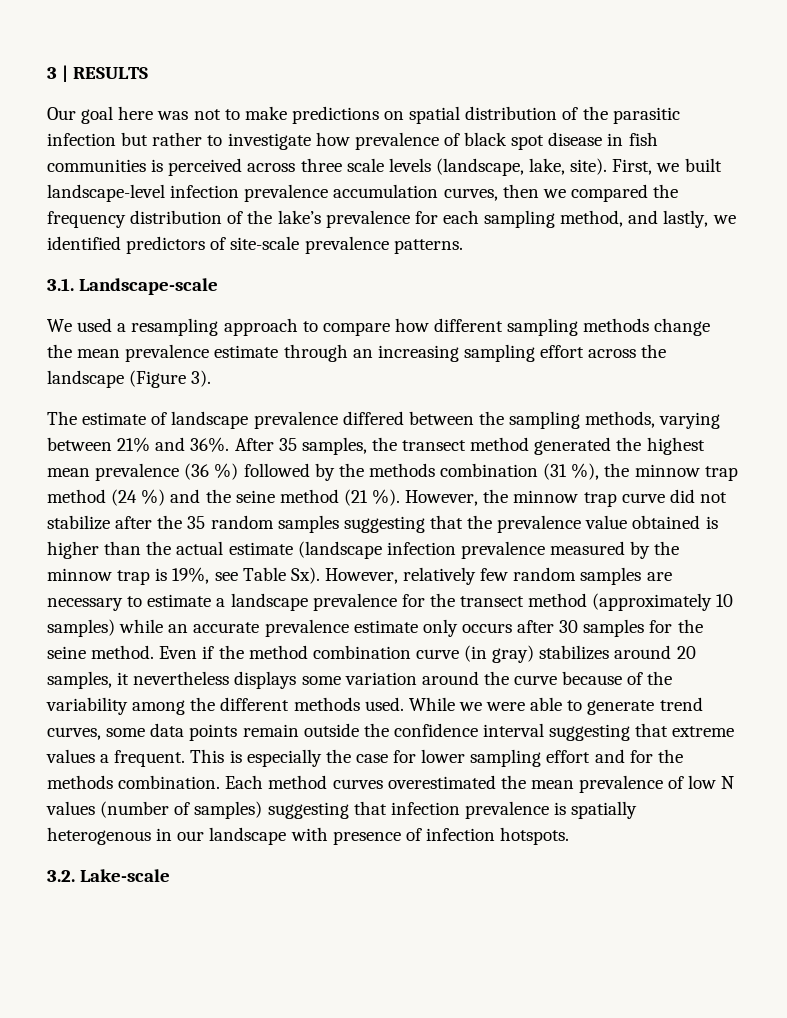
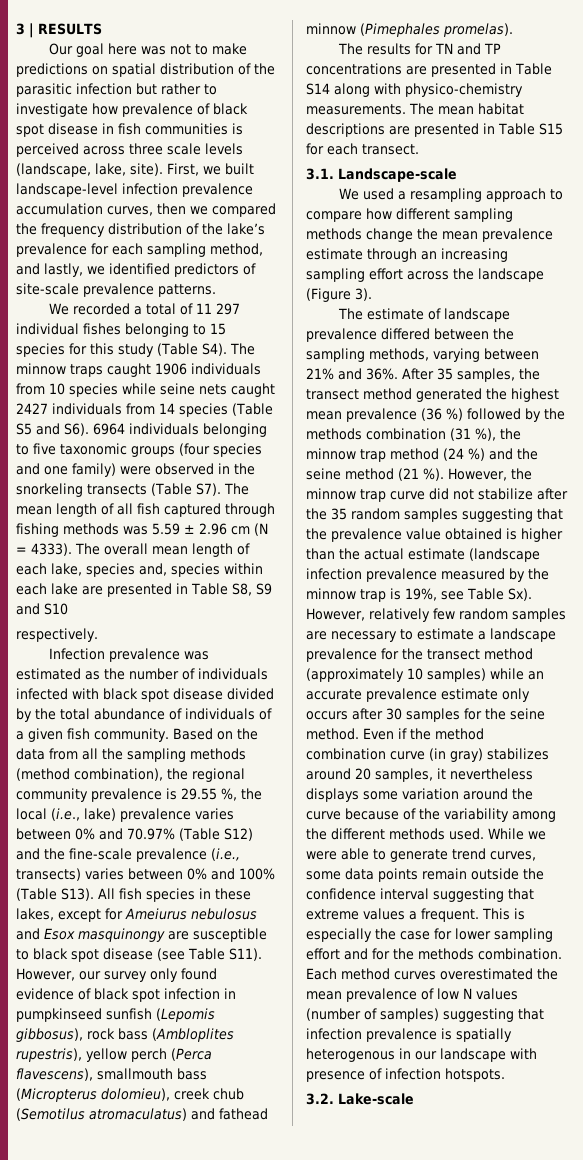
+ We recorded a total of 11 297 individual fishes belonging to 15 species for this study (Table S4). The minnow traps caught 1906 individuals from 10 species while seine nets caught 2427 individuals from 14 species (Table S5 and S6). 6964 individuals belonging to five taxonomic groups (four species and one family) were observed in the snorkeling transects (Table S7). The mean length of all fish captured through fishing methods was 5.59 ± 2.96 cm (N = 4333). The overall mean length of each lake, species and, species within each lake are presented in Table S8, S9 and S10
+ respectively.
+ Infection prevalence was estimated as the number of individuals infected with black spot disease divided by the total abundance of individuals of a given fish community. Based on the data from all the sampling methods (method combination), the regional community prevalence is 29.55 %, the local (i.e., lake) prevalence varies between 0% and 70.97% (Table S12) and the fine-scale prevalence (i.e., transects) varies between 0% and 100% (Table S13). All fish species in these lakes, except for Ameiurus nebulosus and Esox masquinongy are susceptible to black spot disease (see Table S11). However, our survey only found evidence of black spot infection in pumpkinseed sunfish (Lepomis gibbosus), rock bass (Ambloplites rupestris), yellow perch (Perca flavescens), smallmouth bass (Micropterus dolomieu), creek chub (Semotilus atromaculatus) and fathead minnow (Pimephales promelas).
+ The results for TN and TP concentrations are presented in Table S14 along with physico-chemistry measurements. The mean habitat descriptions are presented in Table S15 for each transect.

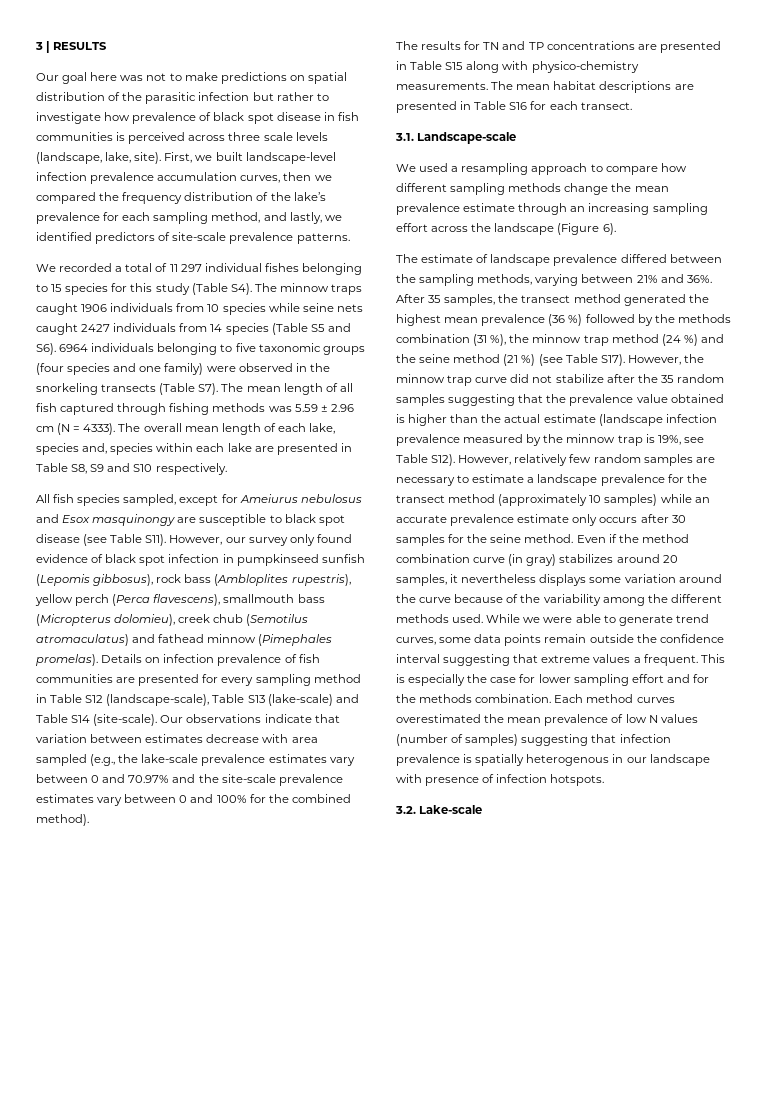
- The overall mean length of each lake, species and, species within each lake are presented in Table S8, S9 and S10
- respectively.
+ The overall mean length of each lake, species and, species within each lake are presented in Table S8, S9 and S10 respectively.
- Infection prevalence was estimated as the number of individuals infected with black spot disease divided by the total abundance of individuals of a given fish community. Based on the data from all the sampling methods (method combination), the regional community prevalence is 29.55 %, the local (i.e., lake) prevalence varies between 0% and 70.97% (Table S12) and the fine-scale prevalence (i.e., transects) varies between 0% and 100% (Table S13). All fish species in these lakes, except for Ameiurus nebulosus and Esox masquinongy are susceptible to black spot disease (see Table S11).
+ All fish species sampled, except for Ameiurus nebulosus and Esox masquinongy are susceptible to black spot disease (see Table S11).
+ Details on infection prevalence of fish communities are presented for every sampling method in Table S12 (landscape-scale), Table S13 (lake-scale) and Table S14 (site-scale). Our observations indicate that variation between estimates decrease with area sampled (e.g., the lake-scale prevalence estimates vary between 0 and 70.97% and the site-scale prevalence estimates vary between 0 and 100% for the combined method).
- The results for TN and TP concentrations are presented in Table S14 along with physico-chemistry measurements.
+ The results for TN and TP concentrations are presented in Table S15 along with physico-chemistry measurements.
- The mean habitat descriptions are presented in Table S15 for each transect.
+ The mean habitat descriptions are presented in Table S16 for each transect.
- We used a resampling approach to compare how different sampling methods change the mean prevalence estimate through an increasing sampling effort across the landscape (Figure 3).
+ We used a resampling approach to compare how different sampling methods change the mean prevalence estimate through an increasing sampling effort across the landscape (Figure 6).
- After 35 samples, the transect method generated the highest mean prevalence (36 %) followed by the methods combination (31 %), the minnow trap method (24 %) and the seine method (21 %).
+ After 35 samples, the transect method generated the highest mean prevalence (36 %) followed by the methods combination (31 %), the minnow trap method (24 %) and the seine method (21 %) (see Table S17).
- However, the minnow trap curve did not stabilize after the 35 random samples suggesting that the prevalence value obtained is higher than the actual estimate (landscape infection prevalence measured by the minnow trap is 19%, see Table Sx). However, relatively few random samples are necessary to estimate a landscape prevalence for the transect method (approximately 10 samples) while an accurate prevalence estimate only occurs after 30 samples for the seine method.
+ However, the minnow trap curve did not stabilize after the 35 random samples suggesting that the prevalence value obtained is higher than the actual estimate (landscape infection prevalence measured by the minnow trap is 19%, see Table S12). However, relatively few random samples are necessary to estimate a landscape prevalence for the transect method (approximately 10 samples) while an accurate prevalence estimate only occurs after 30 samples for the seine method.

